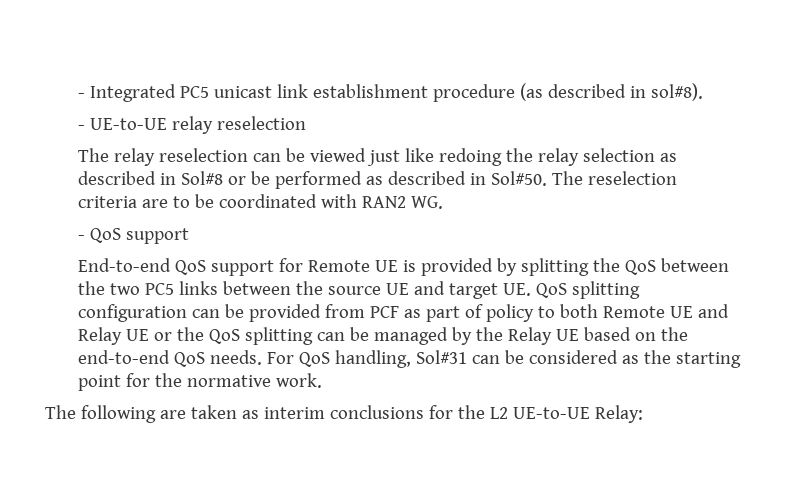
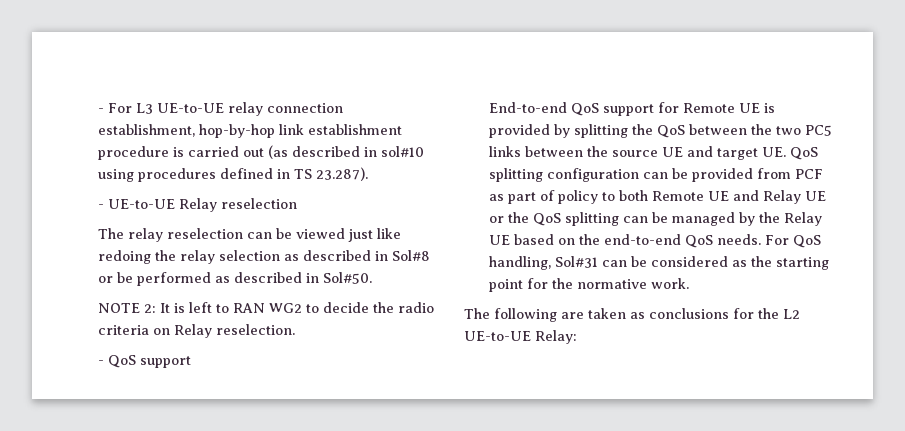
- - Integrated PC5 unicast link establishment procedure (as described in sol#8).
+ - For L3 UE-to-UE relay connection establishment, hop-by-hop link establishment procedure is carried out (as described in sol#10 using procedures defined in TS 23.287).
- - UE-to-UE relay reselection
+ - UE-to-UE Relay reselection
- The relay reselection can be viewed just like redoing the relay selection as described in Sol#8 or be performed as described in Sol#50. The reselection criteria are to be coordinated with RAN2 WG.
+ The relay reselection can be viewed just like redoing the relay selection as described in Sol#8 or be performed as described in Sol#50.
+ NOTE 2: It is left to RAN WG2 to decide the radio criteria on Relay reselection.
- The following are taken as interim conclusions for the L2 UE-to-UE Relay:
+ The following are taken as conclusions for the L2 UE-to-UE Relay:

